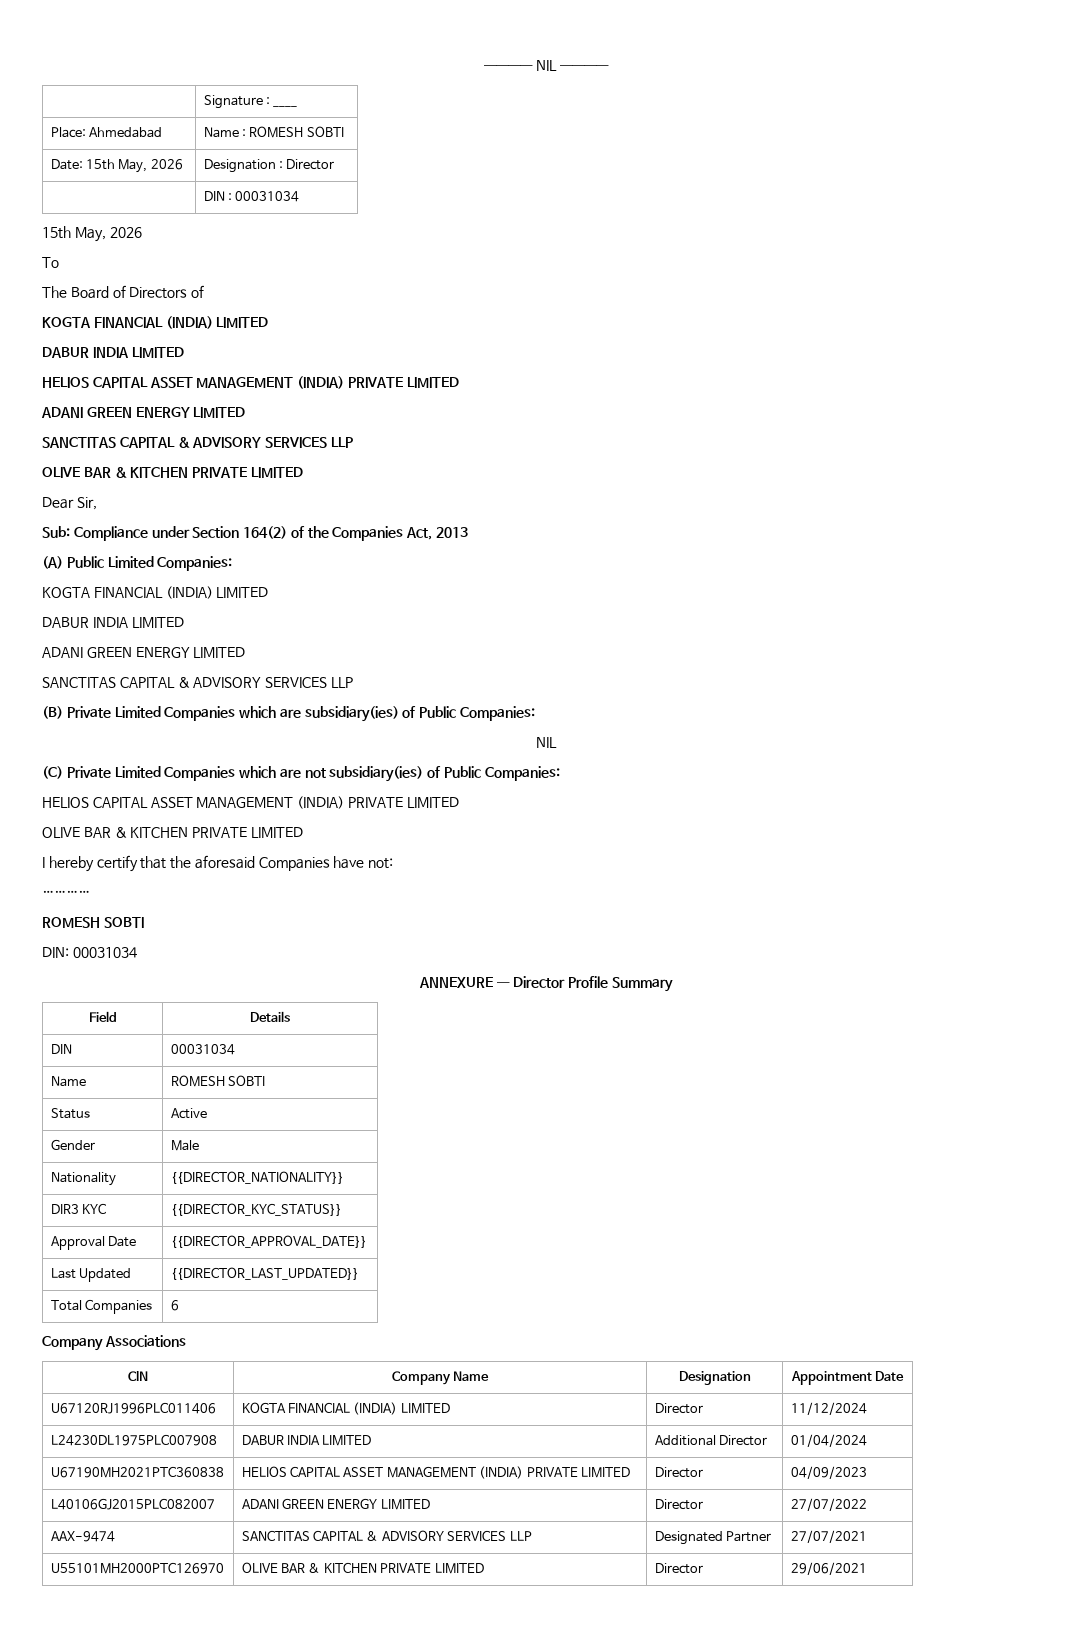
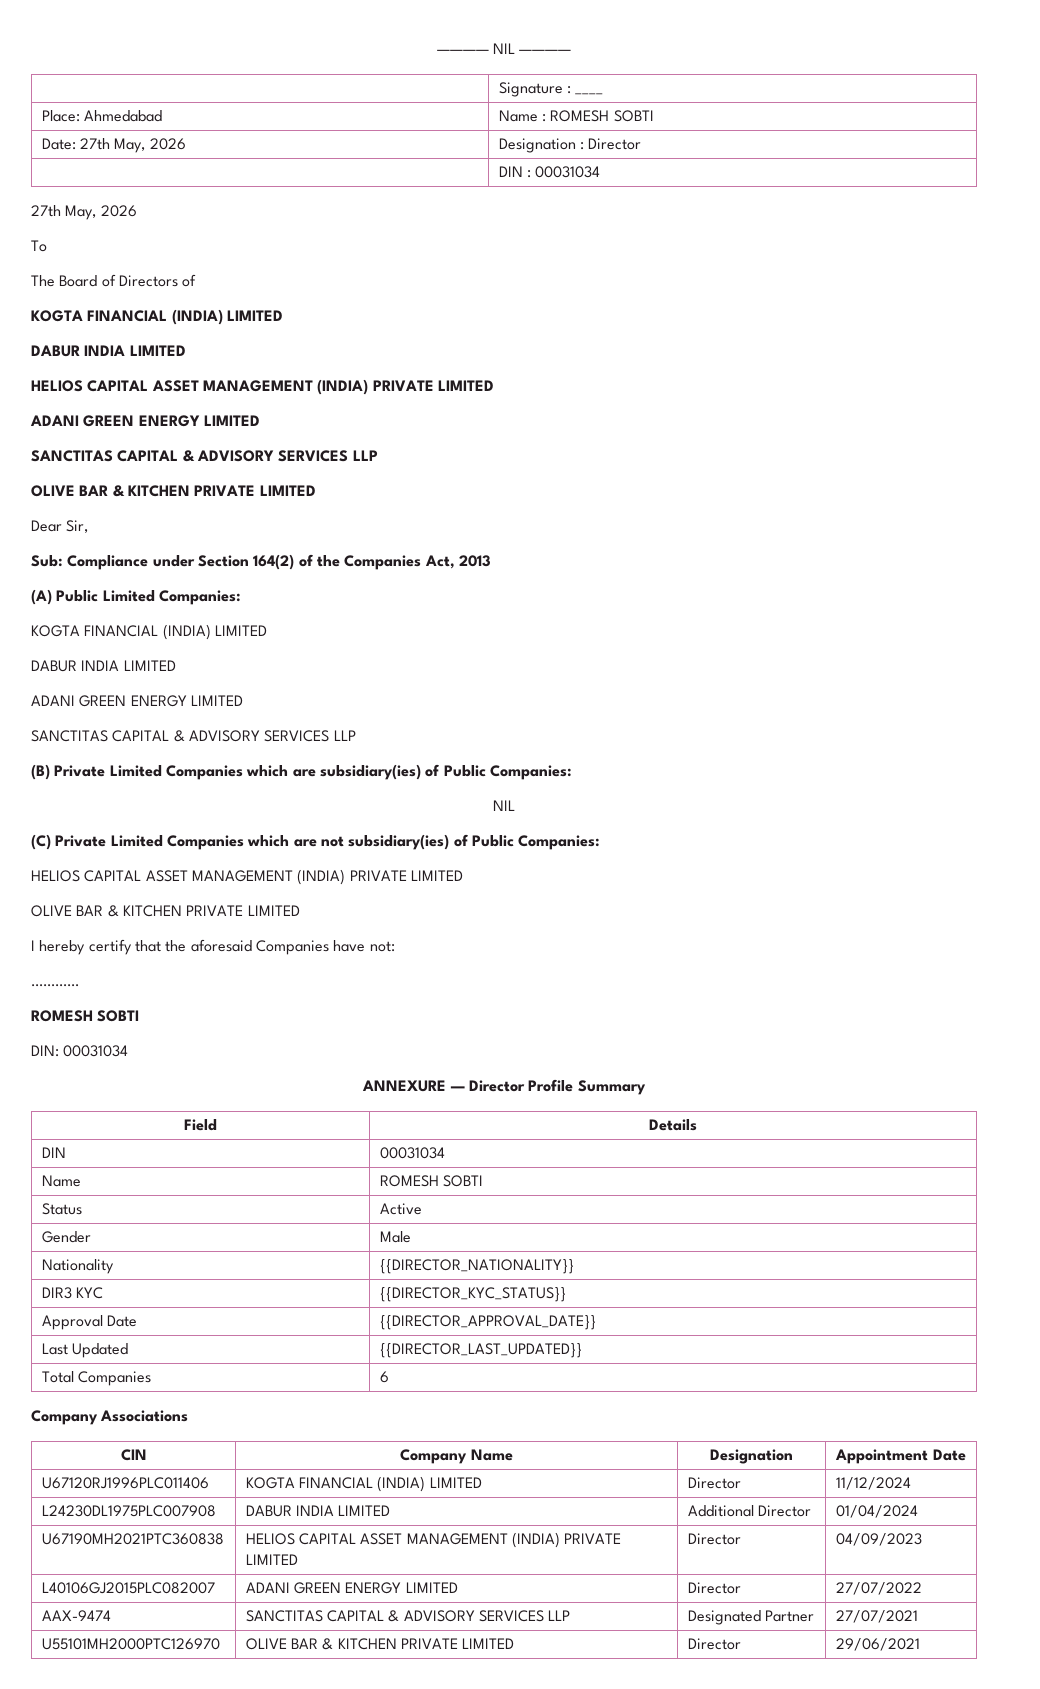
- Date: 15th May, 2026 | Designation : Director
+ Date: 27th May, 2026 | Designation : Director
  | DIN : 00031034
- 15th May, 2026
+ 27th May, 2026

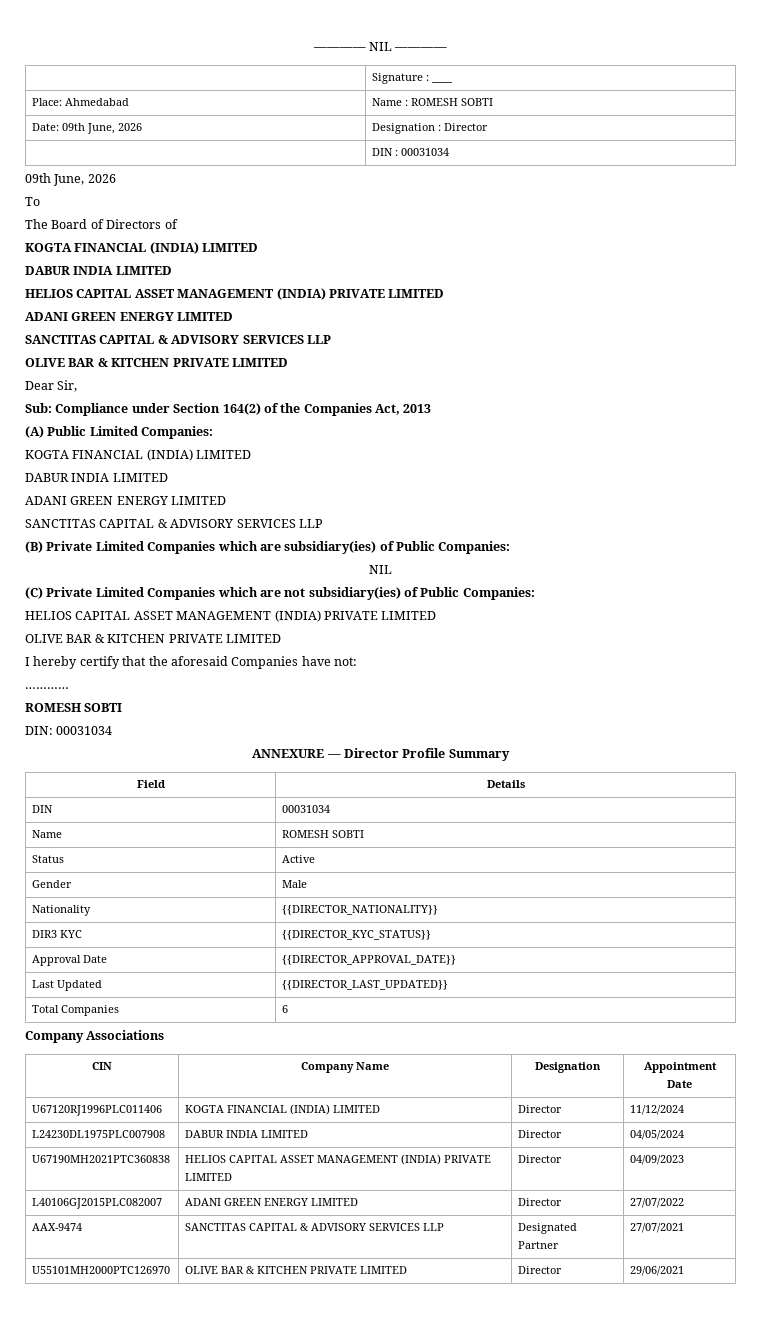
- Date: 27th May, 2026 | Designation : Director
+ Date: 09th June, 2026 | Designation : Director
  | DIN : 00031034
- 27th May, 2026
+ 09th June, 2026
- L24230DL1975PLC007908 | DABUR INDIA LIMITED | Additional Director | 01/04/2024
+ L24230DL1975PLC007908 | DABUR INDIA LIMITED | Director | 04/05/2024

